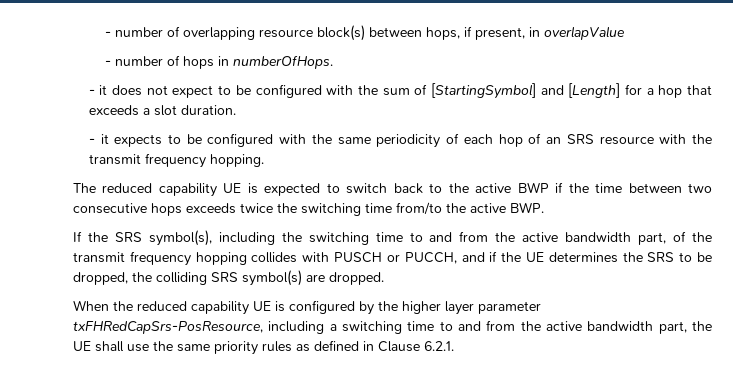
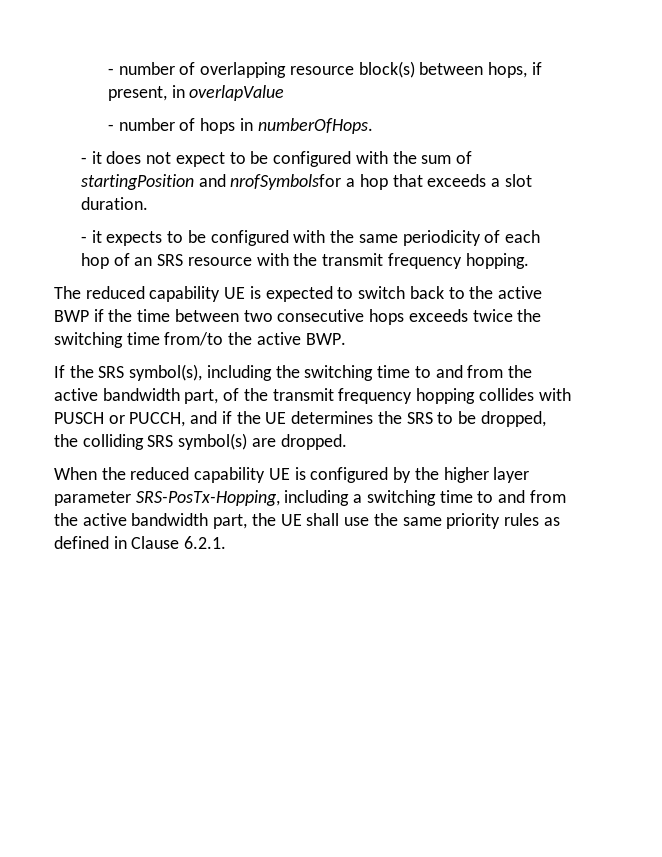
- - it does not expect to be configured with the sum of [StartingSymbol] and [Length] for a hop that exceeds a slot duration.
+ - it does not expect to be configured with the sum of startingPosition and nrofSymbolsfor a hop that exceeds a slot duration.
- When the reduced capability UE is configured by the higher layer parameter txFHRedCapSrs-PosResource, including a switching time to and from the active bandwidth part, the UE shall use the same priority rules as defined in Clause 6.2.1.
+ When the reduced capability UE is configured by the higher layer parameter SRS-PosTx-Hopping, including a switching time to and from the active bandwidth part, the UE shall use the same priority rules as defined in Clause 6.2.1.

